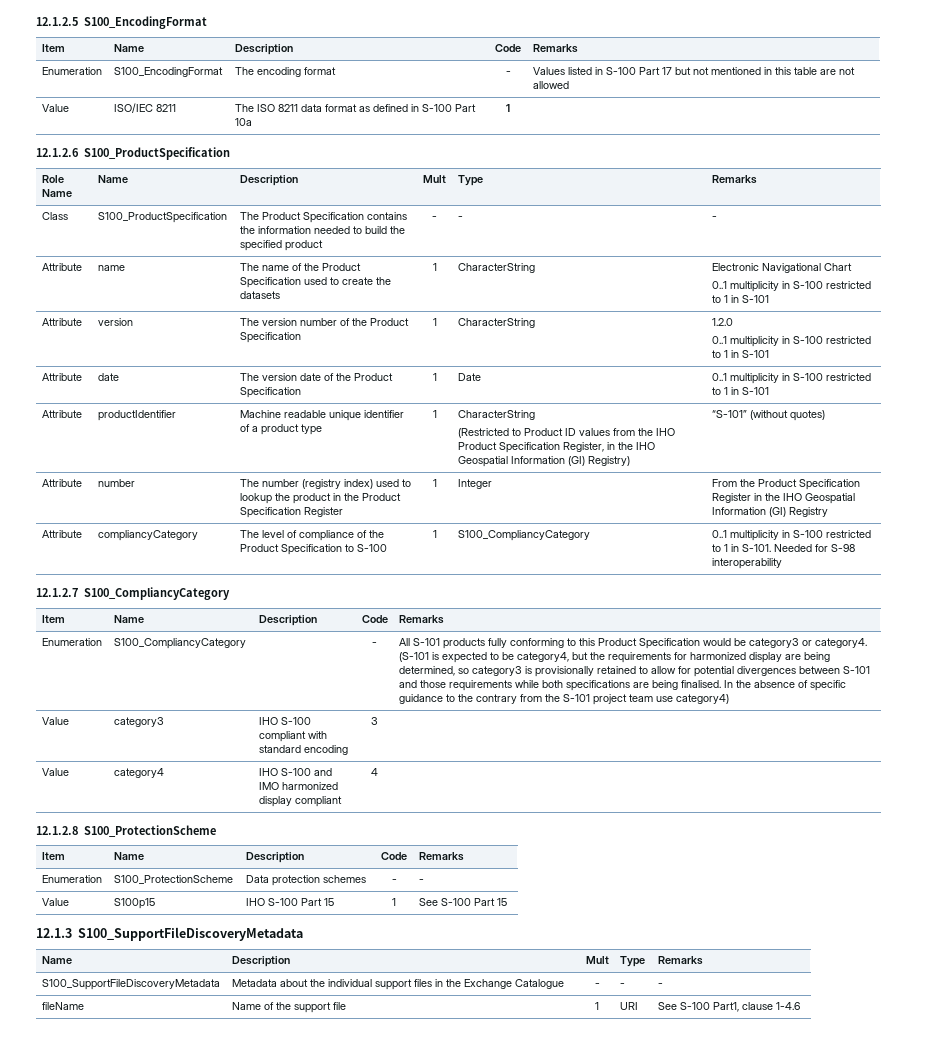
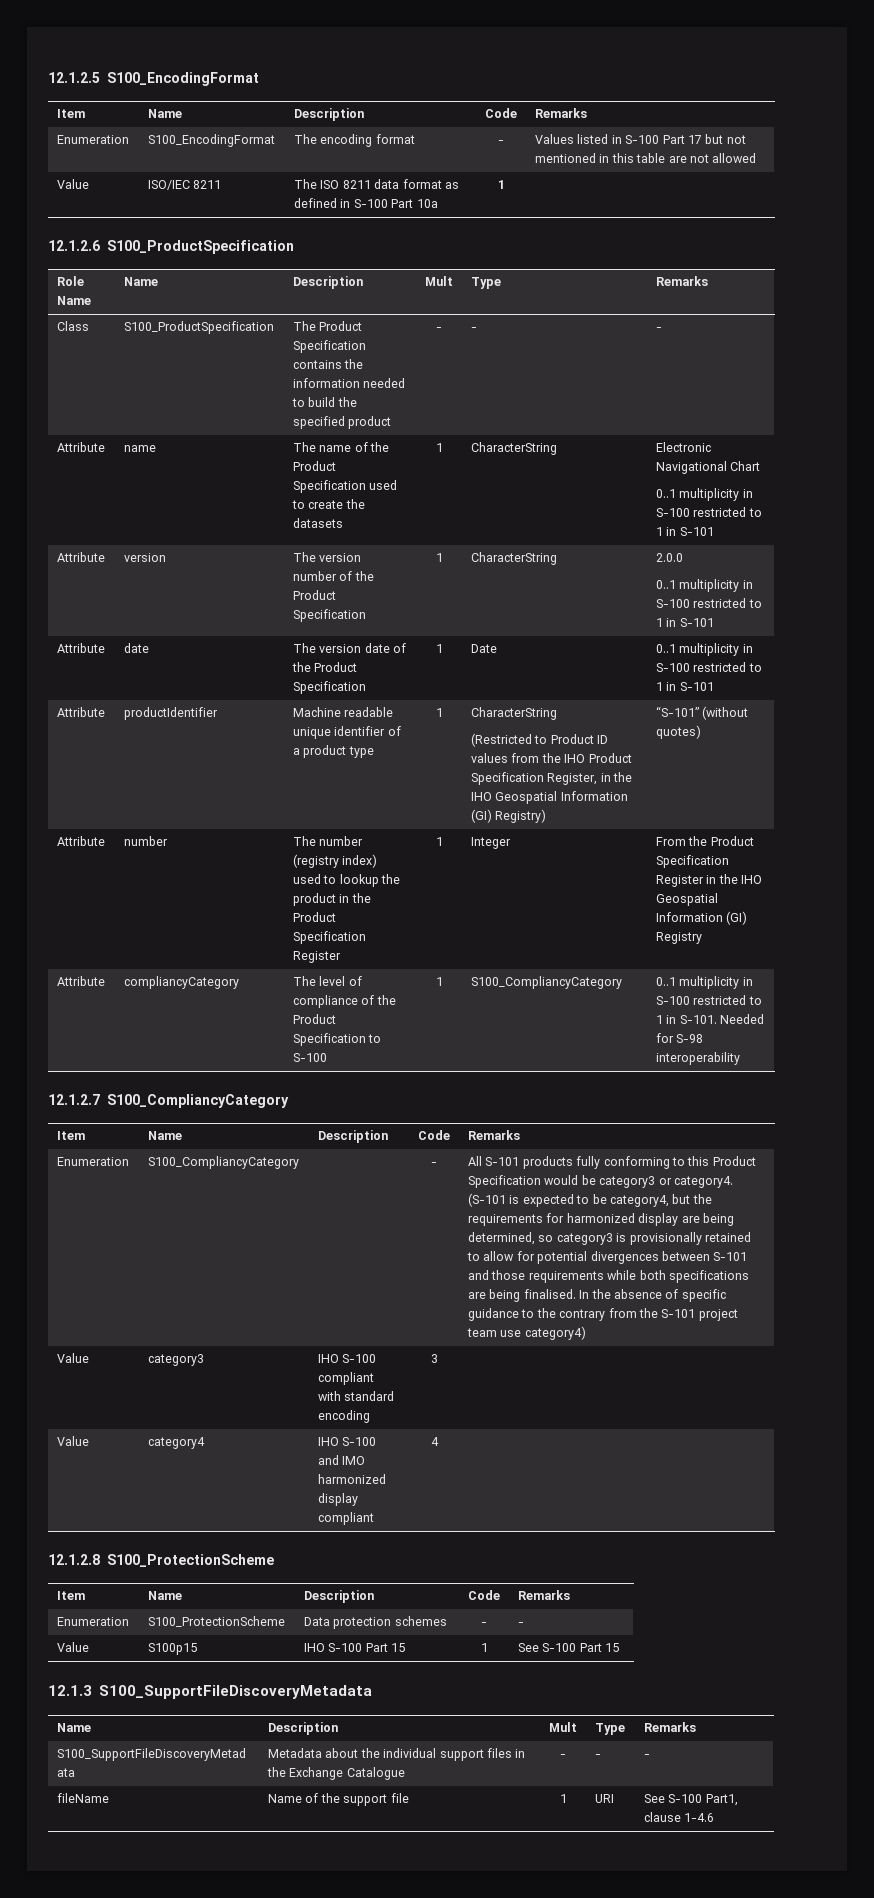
- Attribute | version | The version number of the Product Specification | 1 | CharacterString | 1.2.0
+ Attribute | version | The version number of the Product Specification | 1 | CharacterString | 2.0.0

